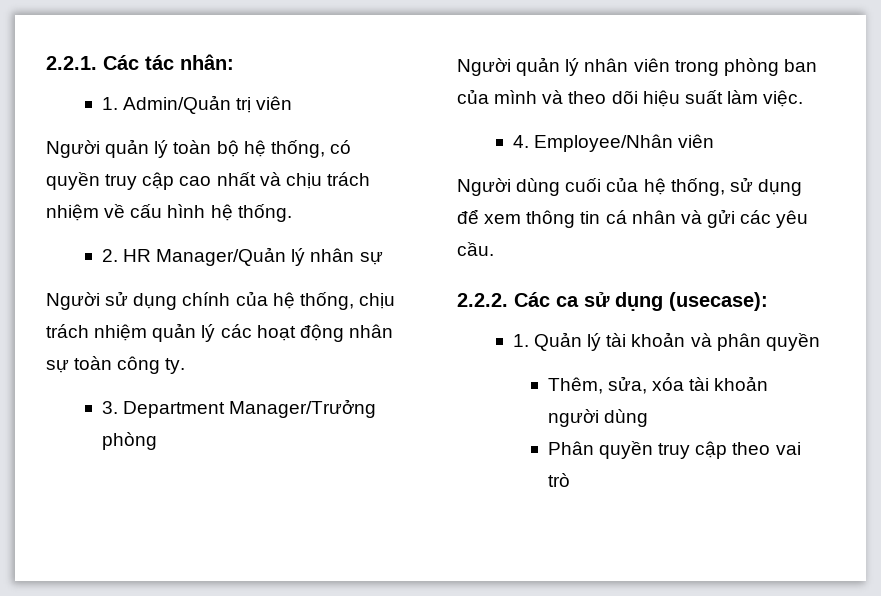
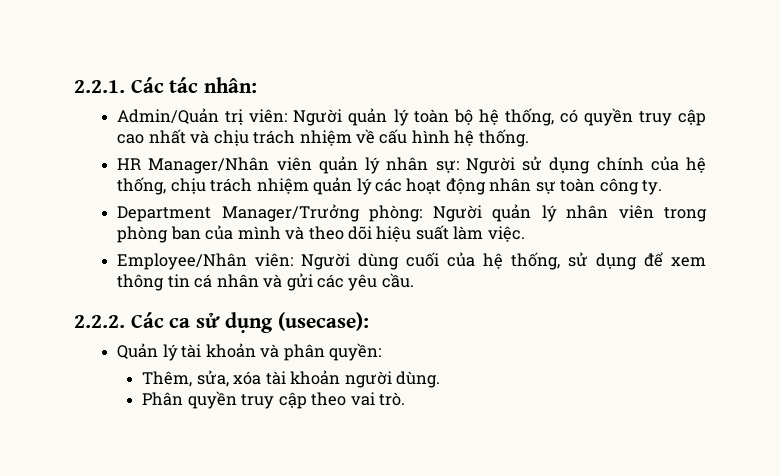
- 1. Admin/Quản trị viên
- Người quản lý toàn bộ hệ thống, có quyền truy cập cao nhất và chịu trách nhiệm về cấu hình hệ thống.
+ Admin/Quản trị viên: Người quản lý toàn bộ hệ thống, có quyền truy cập cao nhất và chịu trách nhiệm về cấu hình hệ thống.
- 2. HR Manager/Quản lý nhân sự
- Người sử dụng chính của hệ thống, chịu trách nhiệm quản lý các hoạt động nhân sự toàn công ty.
+ HR Manager/Nhân viên quản lý nhân sự: Người sử dụng chính của hệ thống, chịu trách nhiệm quản lý các hoạt động nhân sự toàn công ty.
- 3. Department Manager/Trưởng phòng
- Người quản lý nhân viên trong phòng ban của mình và theo dõi hiệu suất làm việc.
+ Department Manager/Trưởng phòng: Người quản lý nhân viên trong phòng ban của mình và theo dõi hiệu suất làm việc.
- 4. Employee/Nhân viên
- Người dùng cuối của hệ thống, sử dụng để xem thông tin cá nhân và gửi các yêu cầu.
+ Employee/Nhân viên: Người dùng cuối của hệ thống, sử dụng để xem thông tin cá nhân và gửi các yêu cầu.
- 1. Quản lý tài khoản và phân quyền
+ Quản lý tài khoản và phân quyền:
- Thêm, sửa, xóa tài khoản người dùng
+ Thêm, sửa, xóa tài khoản người dùng.
- Phân quyền truy cập theo vai trò
+ Phân quyền truy cập theo vai trò.

